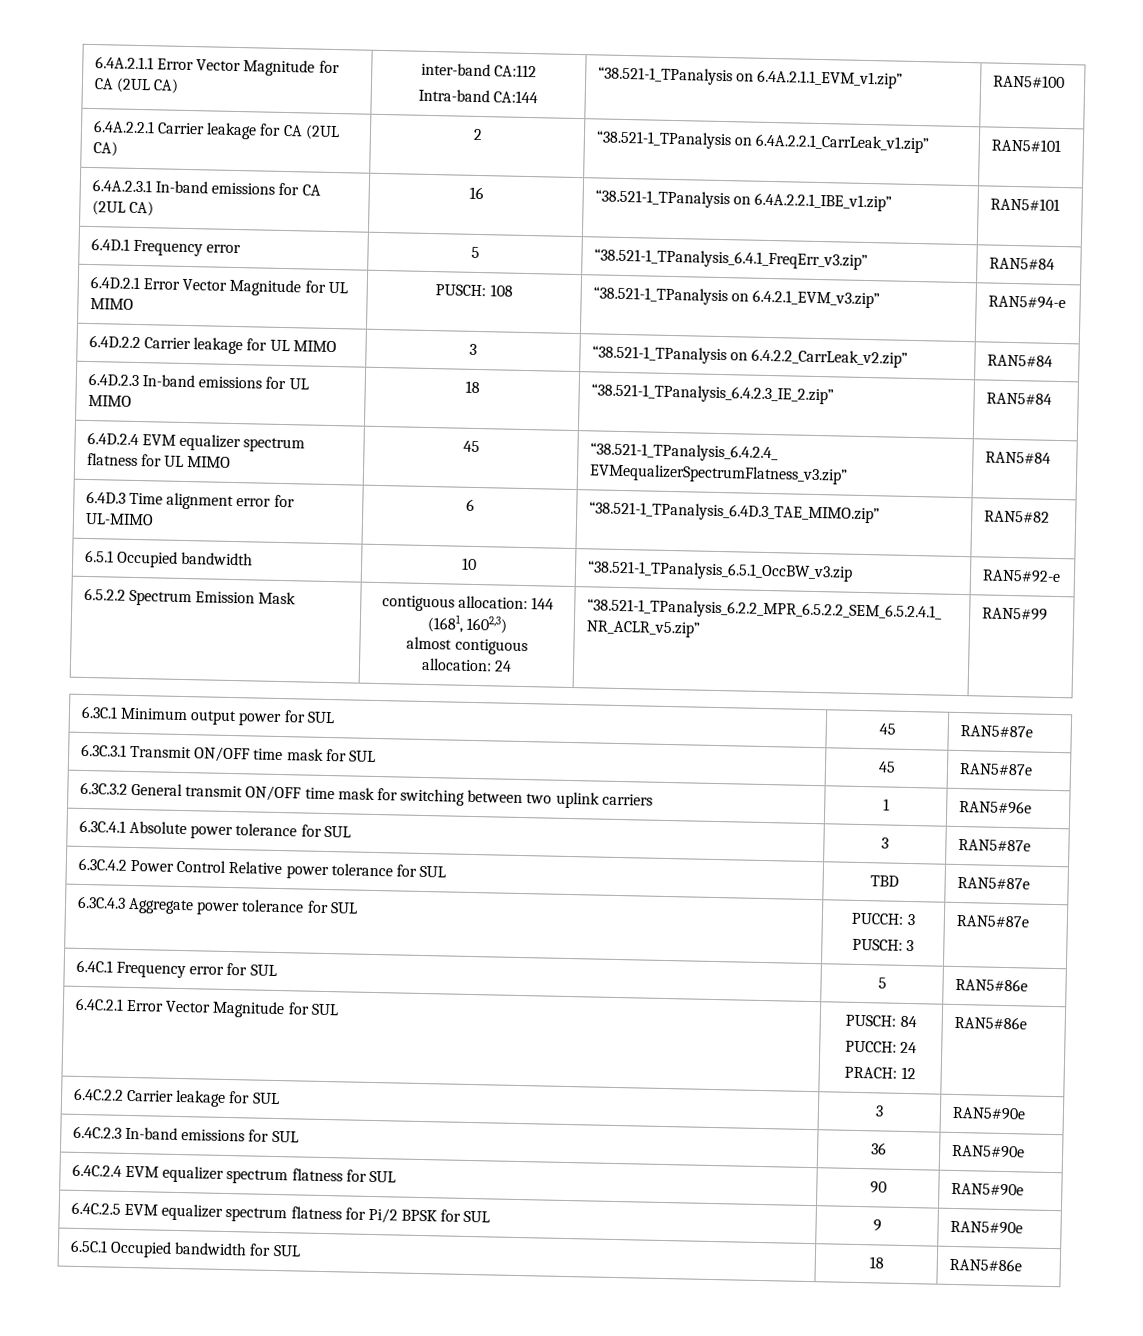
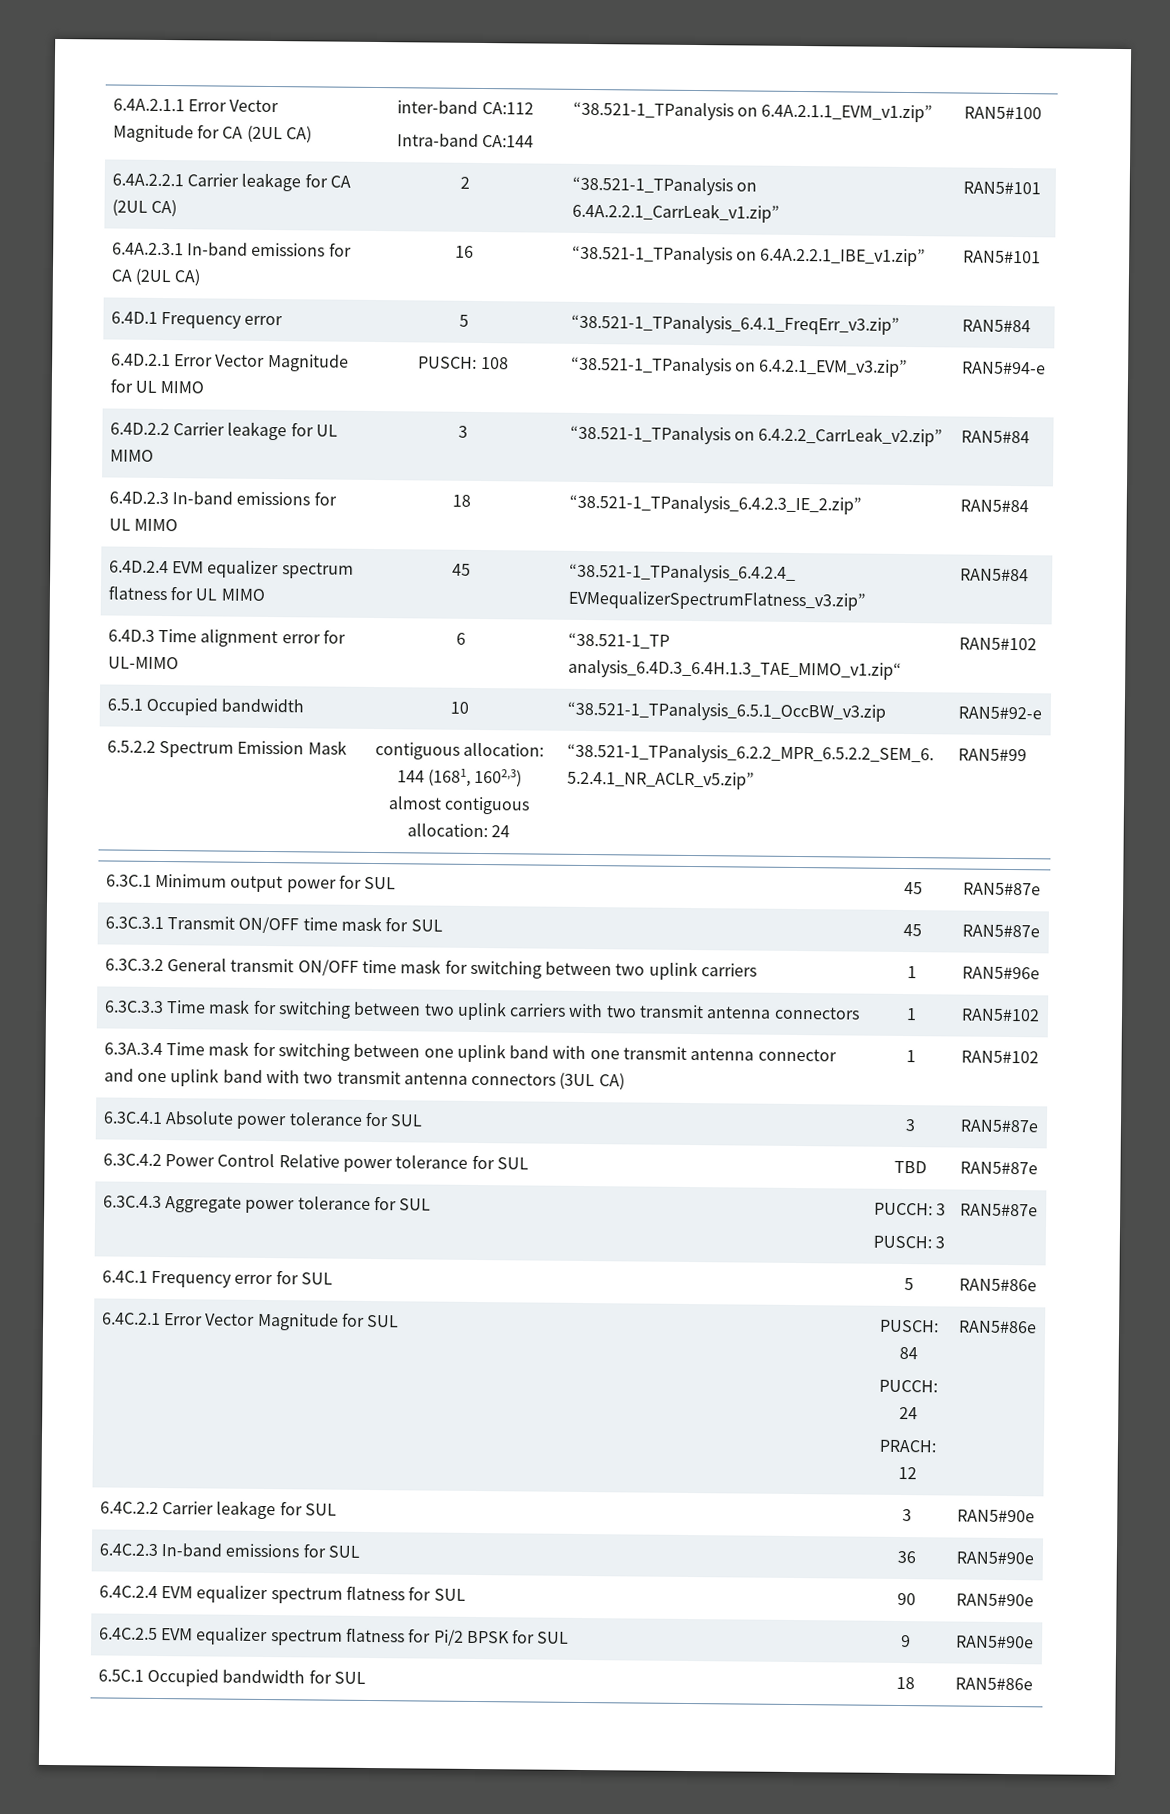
- 6.4D.3 Time alignment error for UL-MIMO | 6 | “38.521-1_TPanalysis_6.4D.3_TAE_MIMO.zip” | RAN5#82
+ 6.4D.3 Time alignment error for UL-MIMO | 6 | “38.521-1_TP analysis_6.4D.3_6.4H.1.3_TAE_MIMO_v1.zip“ | RAN5#102
+ 6.3C.3.3 Time mask for switching between two uplink carriers with two transmit antenna connectors | 1 | RAN5#102
+ 6.3A.3.4 Time mask for switching between one uplink band with one transmit antenna connector and one uplink band with two transmit antenna connectors (3UL CA) | 1 | RAN5#102

